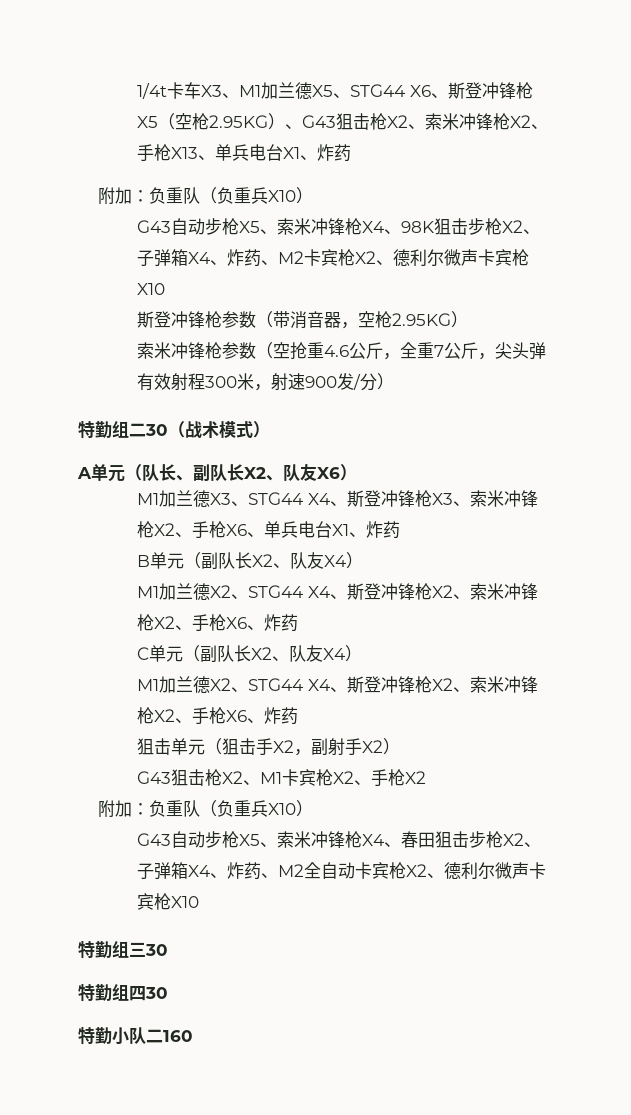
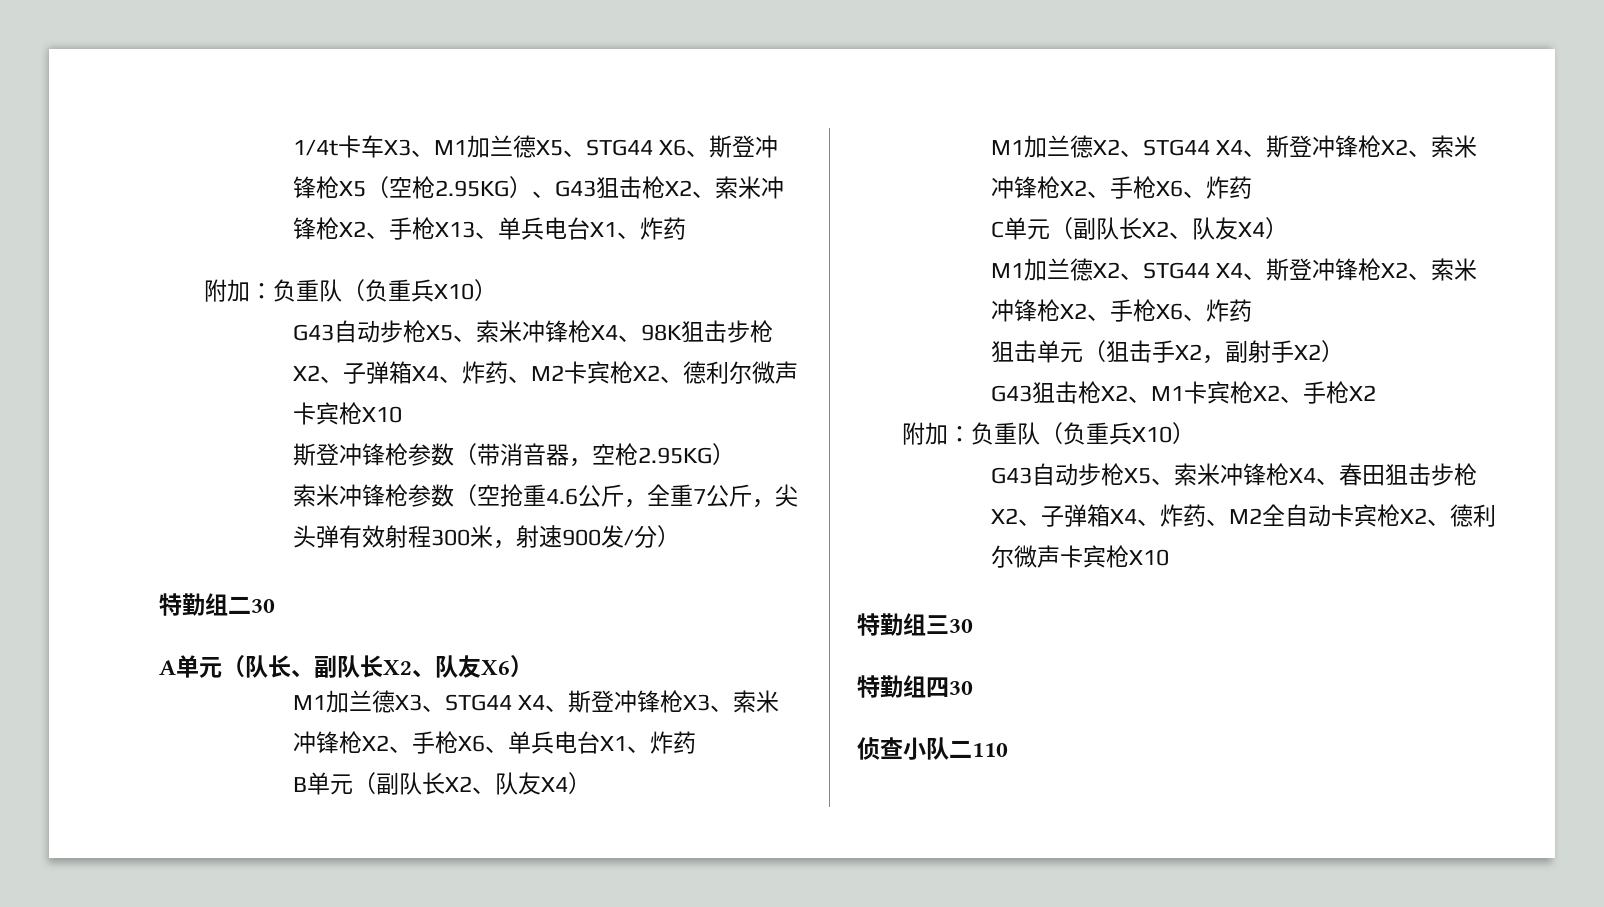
- 特勤组二30（战术模式）
+ 特勤组二30
- 特勤小队二160
+ 侦查小队二110

